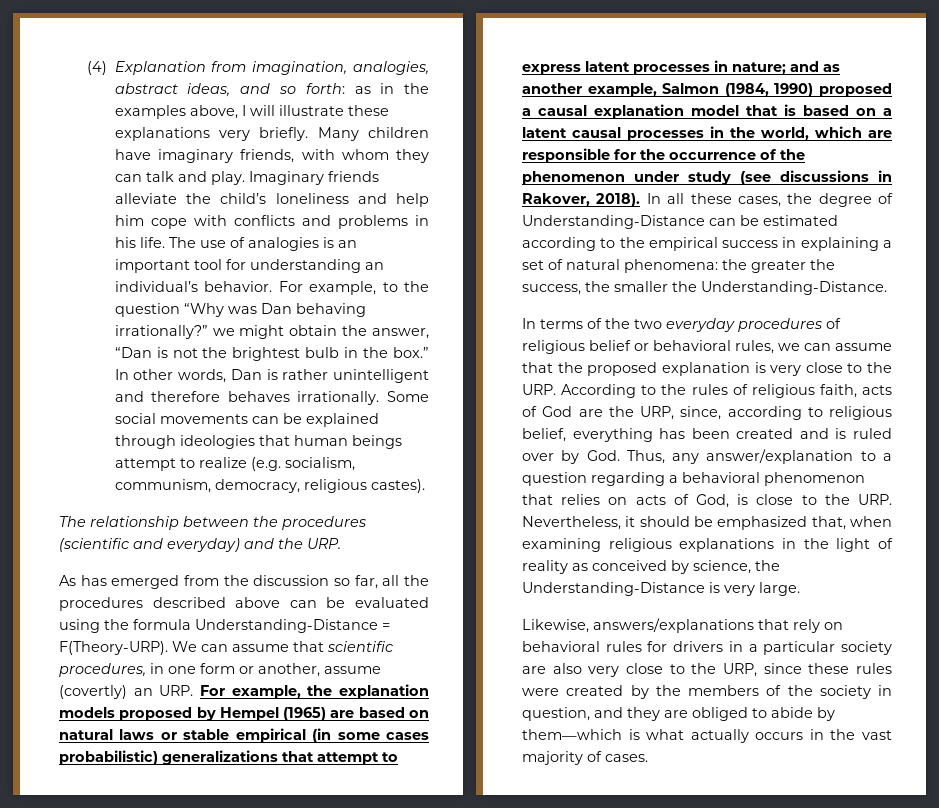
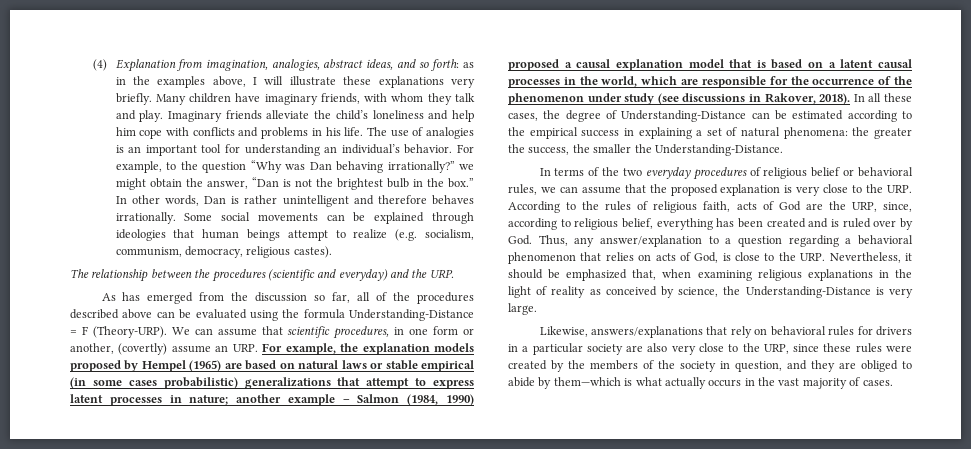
- Many children have imaginary friends, with whom they can talk and play.
+ Many children have imaginary friends, with whom they talk and play.
- As has emerged from the discussion so far, all the procedures described above can be evaluated using the formula Understanding-Distance = F(Theory-URP).
+ As has emerged from the discussion so far, all of the procedures described above can be evaluated using the formula Understanding-Distance = F (Theory-URP).
- We can assume that scientific procedures, in one form or another, assume (covertly) an URP. For example, the explanation models proposed by Hempel (1965) are based on natural laws or stable empirical (in some cases probabilistic) generalizations that attempt to express latent processes in nature;
+ We can assume that scientific procedures, in one form or another, (covertly) assume an URP. For example, the explanation models proposed by Hempel (1965) are based on natural laws or stable empirical (in some cases probabilistic) generalizations that attempt to express latent processes in nature;
- and as another example, Salmon (1984, 1990) proposed a causal explanation model that is based on a latent causal processes in the world, which are responsible for the occurrence of the phenomenon under study (see discussions in Rakover, 2018).
+ another example – Salmon (1984, 1990) proposed a causal explanation model that is based on a latent causal processes in the world, which are responsible for the occurrence of the phenomenon under study (see discussions in Rakover, 2018).

